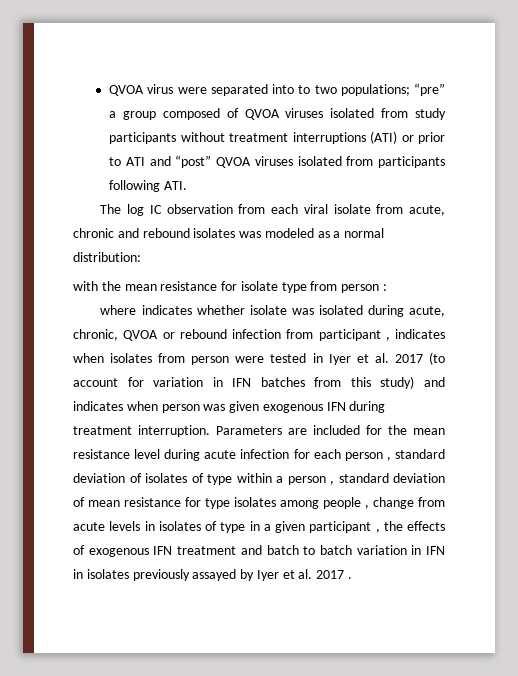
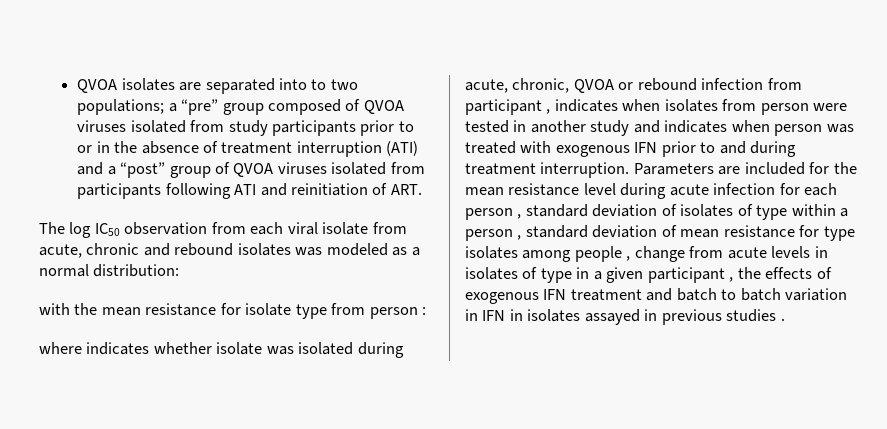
- QVOA virus were separated into to two populations; “pre” a group composed of QVOA viruses isolated from study participants without treatment interruptions (ATI) or prior to ATI and “post” QVOA viruses isolated from participants following ATI.
+ QVOA isolates are separated into to two populations; a “pre” group composed of QVOA viruses isolated from study participants prior to or in the absence of treatment interruption (ATI) and a “post” group of QVOA viruses isolated from participants following ATI and reinitiation of ART.
- The log IC observation from each viral isolate from acute, chronic and rebound isolates was modeled as a normal distribution:
+ The log IC50 observation from each viral isolate from acute, chronic and rebound isolates was modeled as a normal distribution:
- where indicates whether isolate was isolated during acute, chronic, QVOA or rebound infection from participant , indicates when isolates from person were tested in Iyer et al. 2017 (to account for variation in IFN batches from this study) and indicates when person was given exogenous IFN during treatment interruption.
+ where indicates whether isolate was isolated during acute, chronic, QVOA or rebound infection from participant , indicates when isolates from person were tested in another study and indicates when person was treated with exogenous IFN prior to and during treatment interruption.
- Parameters are included for the mean resistance level during acute infection for each person , standard deviation of isolates of type within a person , standard deviation of mean resistance for type isolates among people , change from acute levels in isolates of type in a given participant , the effects of exogenous IFN treatment and batch to batch variation in IFN in isolates previously assayed by Iyer et al. 2017 .
+ Parameters are included for the mean resistance level during acute infection for each person , standard deviation of isolates of type within a person , standard deviation of mean resistance for type isolates among people , change from acute levels in isolates of type in a given participant , the effects of exogenous IFN treatment and batch to batch variation in IFN in isolates assayed in previous studies .

